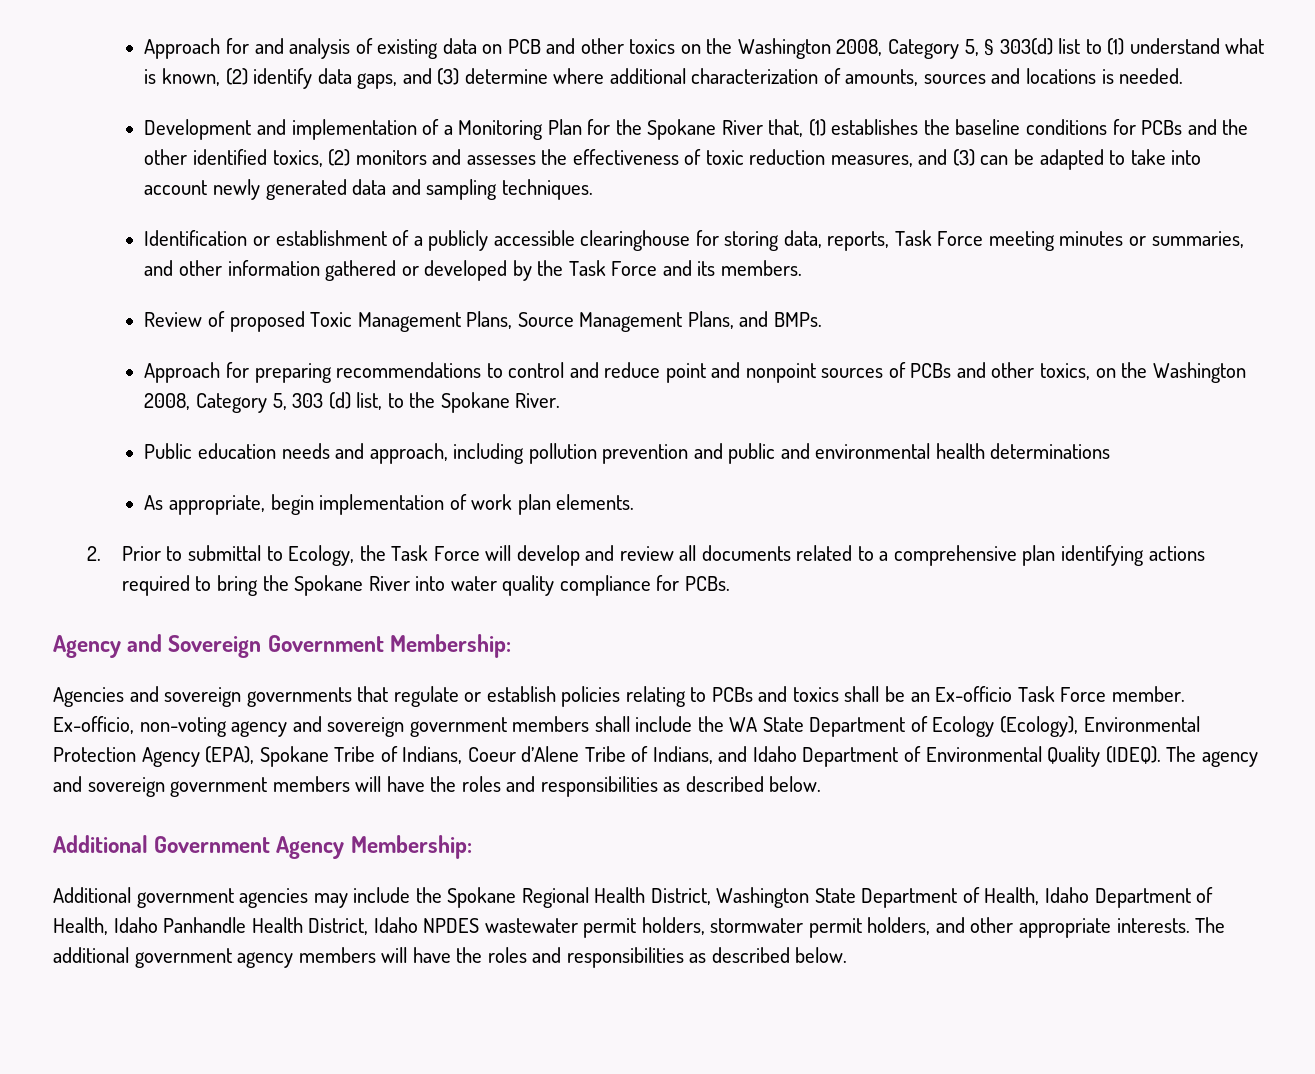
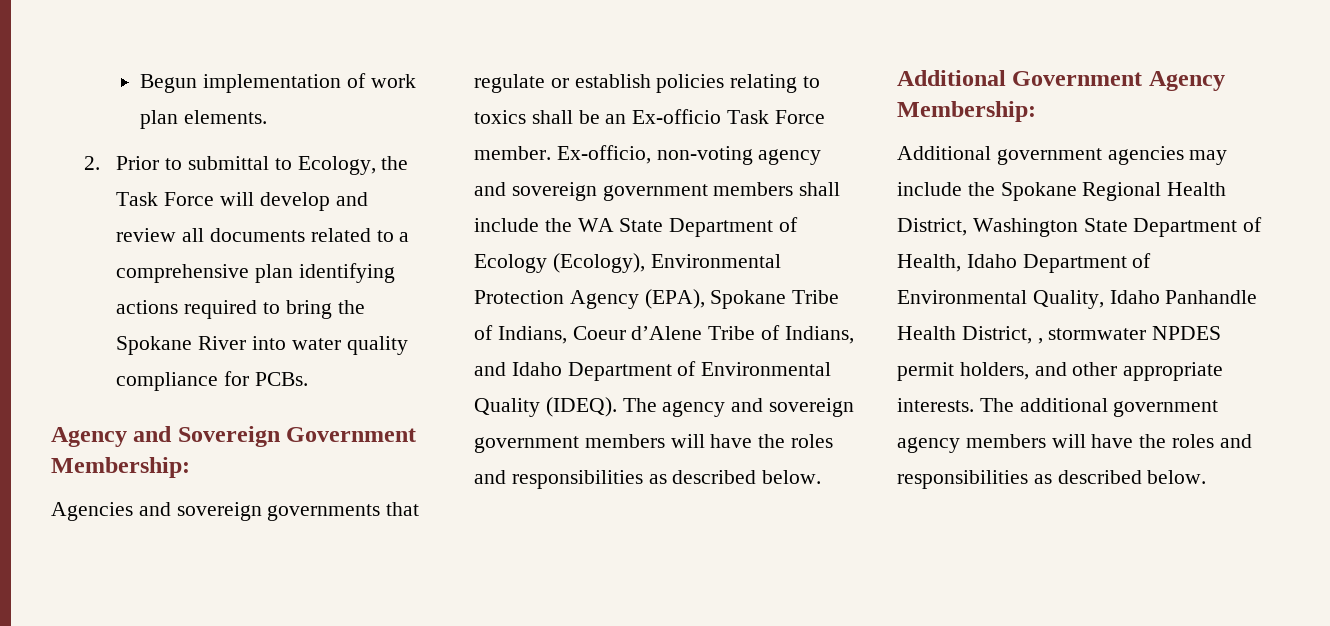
- Approach for and analysis of existing data on PCB and other toxics on the Washington 2008, Category 5, § 303(d) list to (1) understand what is known, (2) identify data gaps, and (3) determine where additional characterization of amounts, sources and locations is needed.
- Development and implementation of a Monitoring Plan for the Spokane River that, (1) establishes the baseline conditions for PCBs and the other identified toxics, (2) monitors and assesses the effectiveness of toxic reduction measures, and (3) can be adapted to take into account newly generated data and sampling techniques.
- Identification or establishment of a publicly accessible clearinghouse for storing data, reports, Task Force meeting minutes or summaries, and other information gathered or developed by the Task Force and its members.
- Review of proposed Toxic Management Plans, Source Management Plans, and BMPs.
- Approach for preparing recommendations to control and reduce point and nonpoint sources of PCBs and other toxics, on the Washington 2008, Category 5, 303 (d) list, to the Spokane River.
- Public education needs and approach, including pollution prevention and public and environmental health determinations
- As appropriate, begin implementation of work plan elements.
+ Begun implementation of work plan elements.
- Agencies and sovereign governments that regulate or establish policies relating to PCBs and toxics shall be an Ex-officio Task Force member.
+ Agencies and sovereign governments that regulate or establish policies relating to toxics shall be an Ex-officio Task Force member.
- Additional government agencies may include the Spokane Regional Health District, Washington State Department of Health, Idaho Department of Health, Idaho Panhandle Health District, Idaho NPDES wastewater permit holders, stormwater permit holders, and other appropriate interests.
+ Additional government agencies may include the Spokane Regional Health District, Washington State Department of Health, Idaho Department of Environmental Quality, Idaho Panhandle Health District, , stormwater NPDES permit holders, and other appropriate interests.

